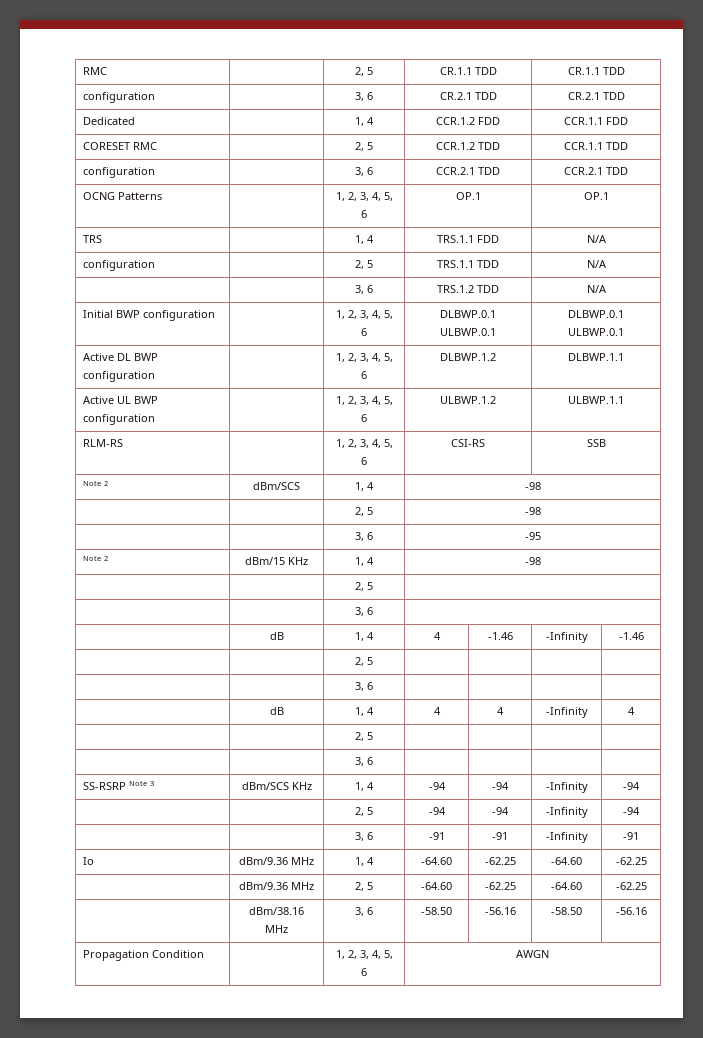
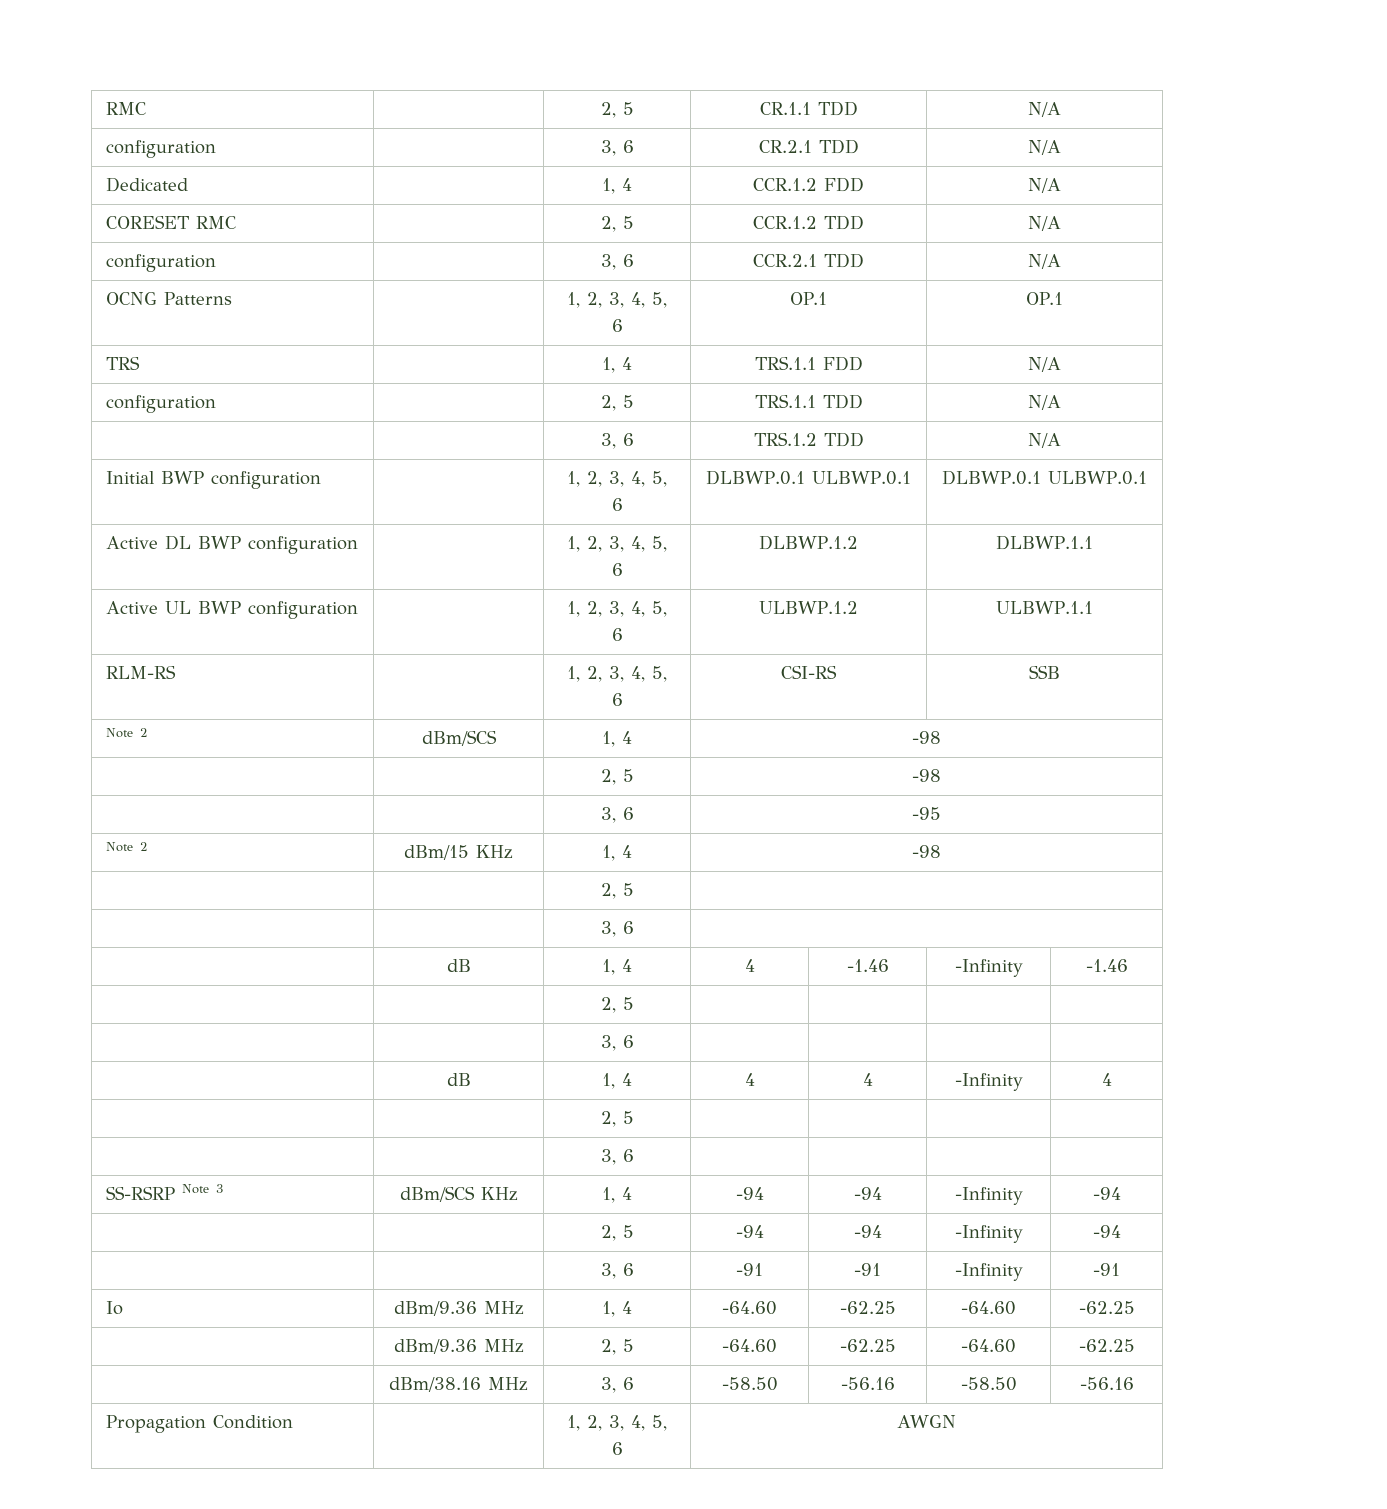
- RMC | | 2, 5 | CR.1.1 TDD | CR.1.1 TDD
+ RMC | | 2, 5 | CR.1.1 TDD | N/A
- configuration | | 3, 6 | CR.2.1 TDD | CR.2.1 TDD
+ configuration | | 3, 6 | CR.2.1 TDD | N/A
- Dedicated | | 1, 4 | CCR.1.2 FDD | CCR.1.1 FDD
+ Dedicated | | 1, 4 | CCR.1.2 FDD | N/A
- CORESET RMC | | 2, 5 | CCR.1.2 TDD | CCR.1.1 TDD
+ CORESET RMC | | 2, 5 | CCR.1.2 TDD | N/A
- configuration | | 3, 6 | CCR.2.1 TDD | CCR.2.1 TDD
+ configuration | | 3, 6 | CCR.2.1 TDD | N/A

